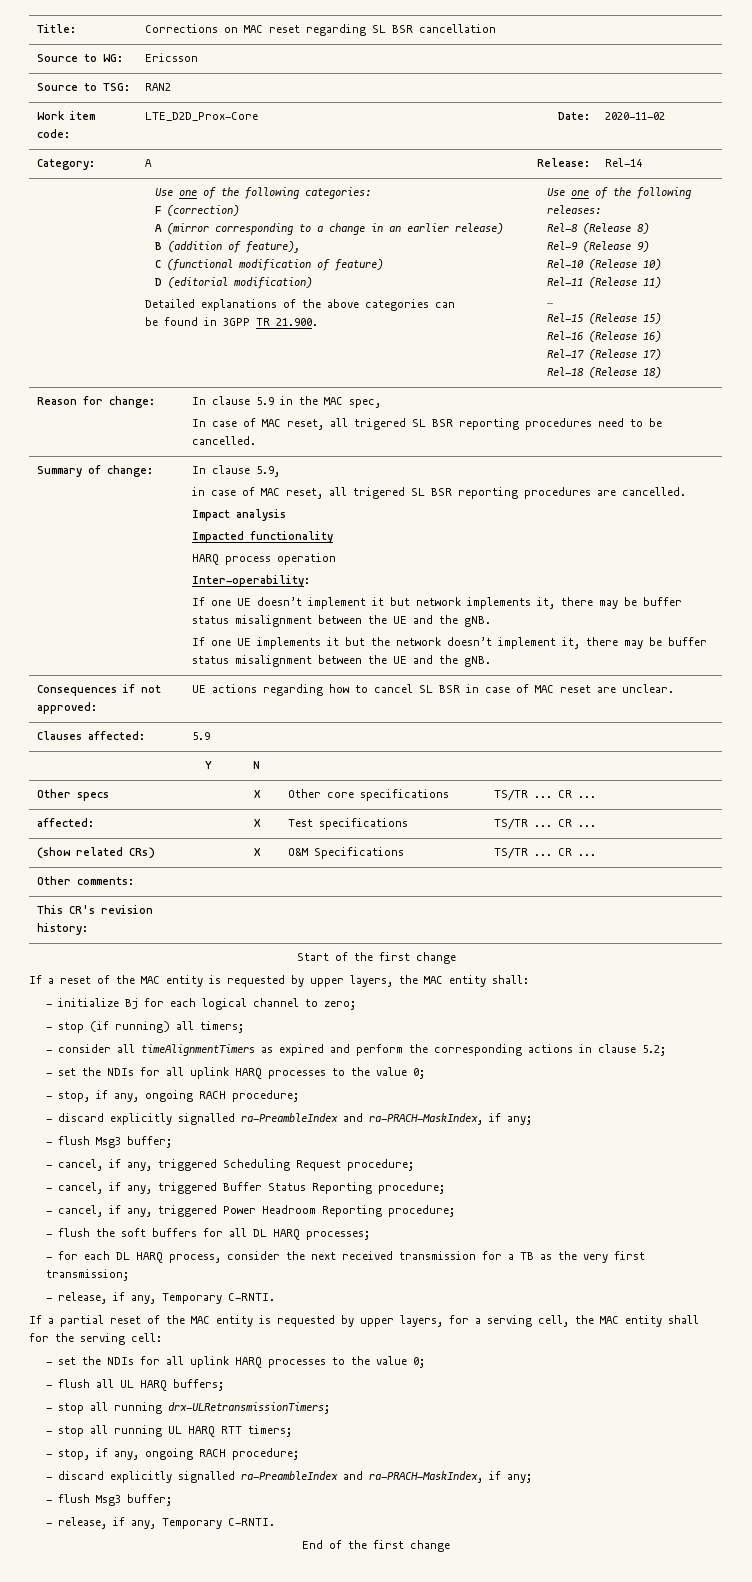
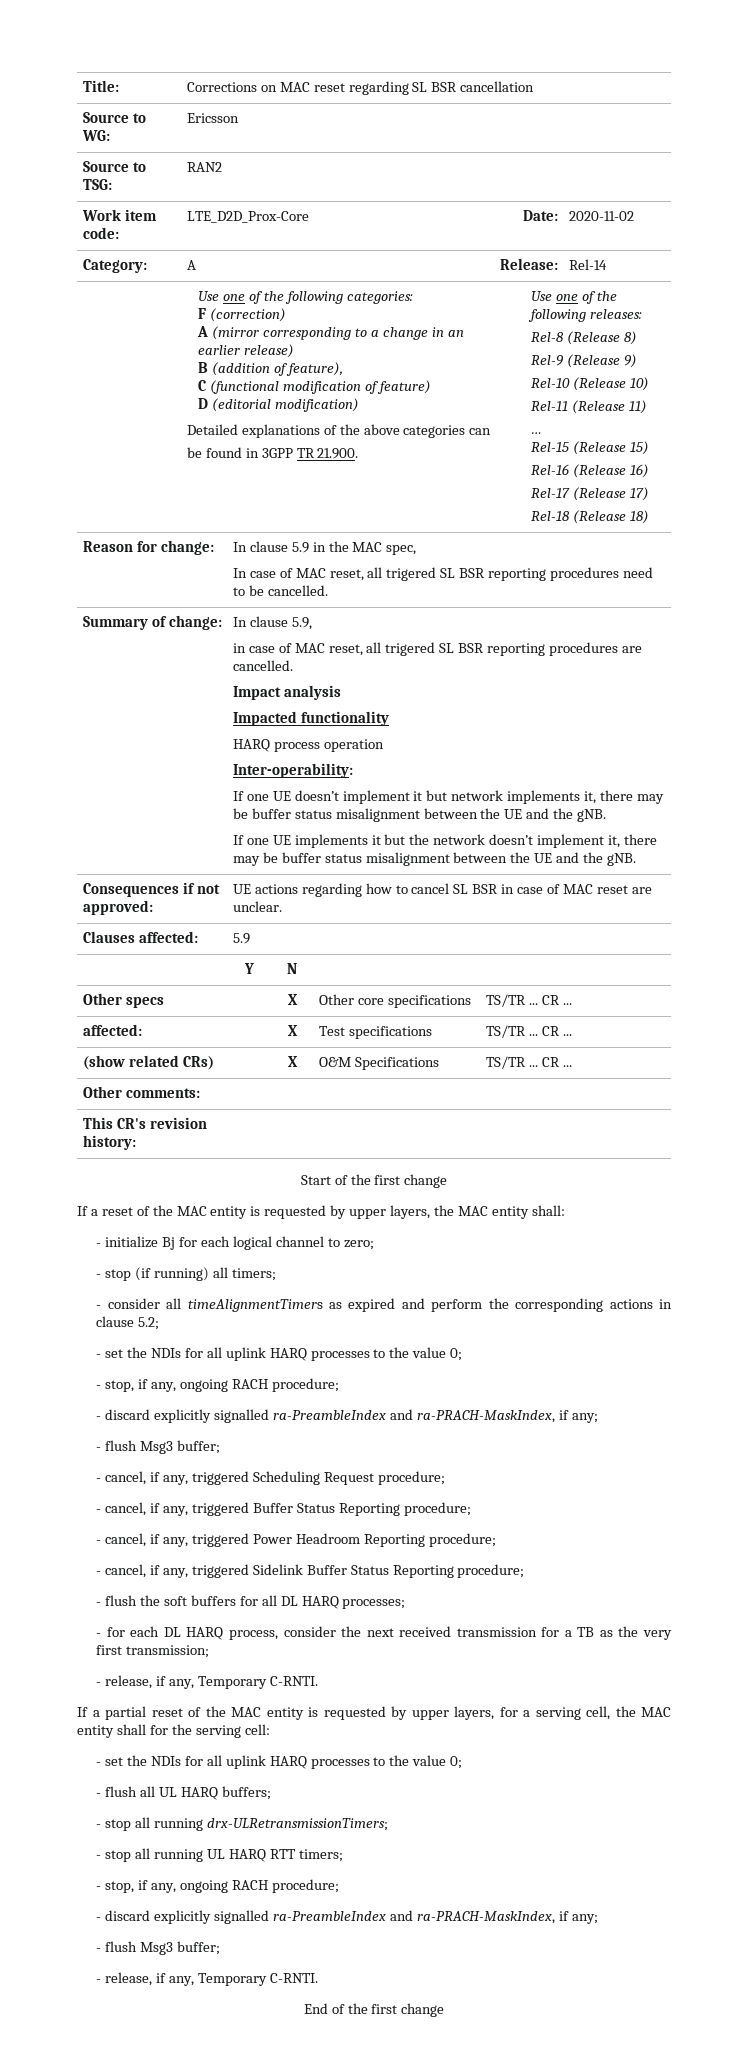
+ - cancel, if any, triggered Sidelink Buffer Status Reporting procedure;

